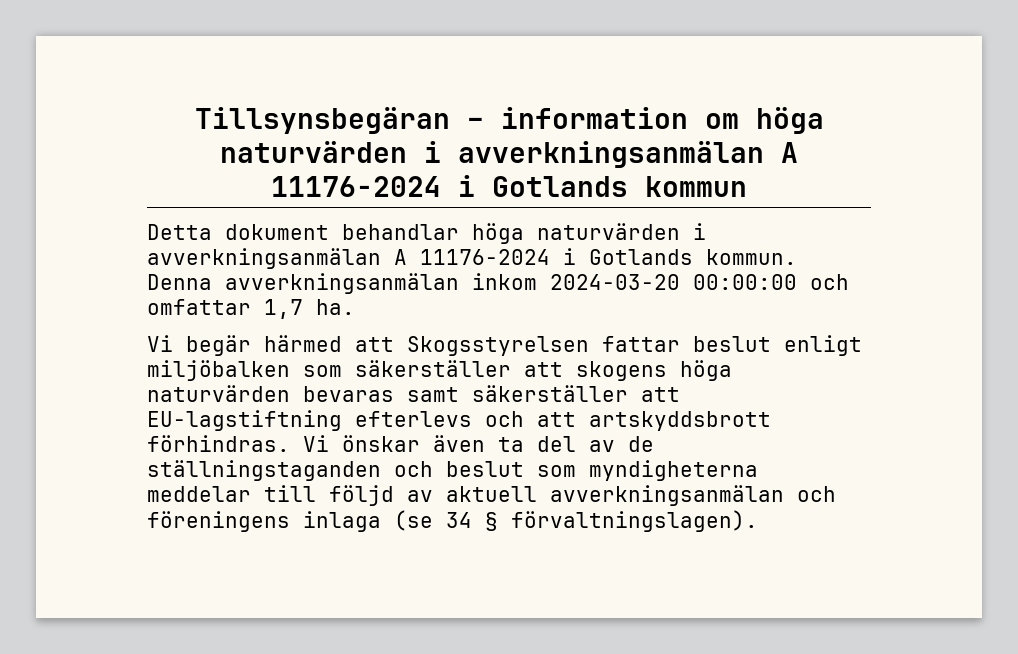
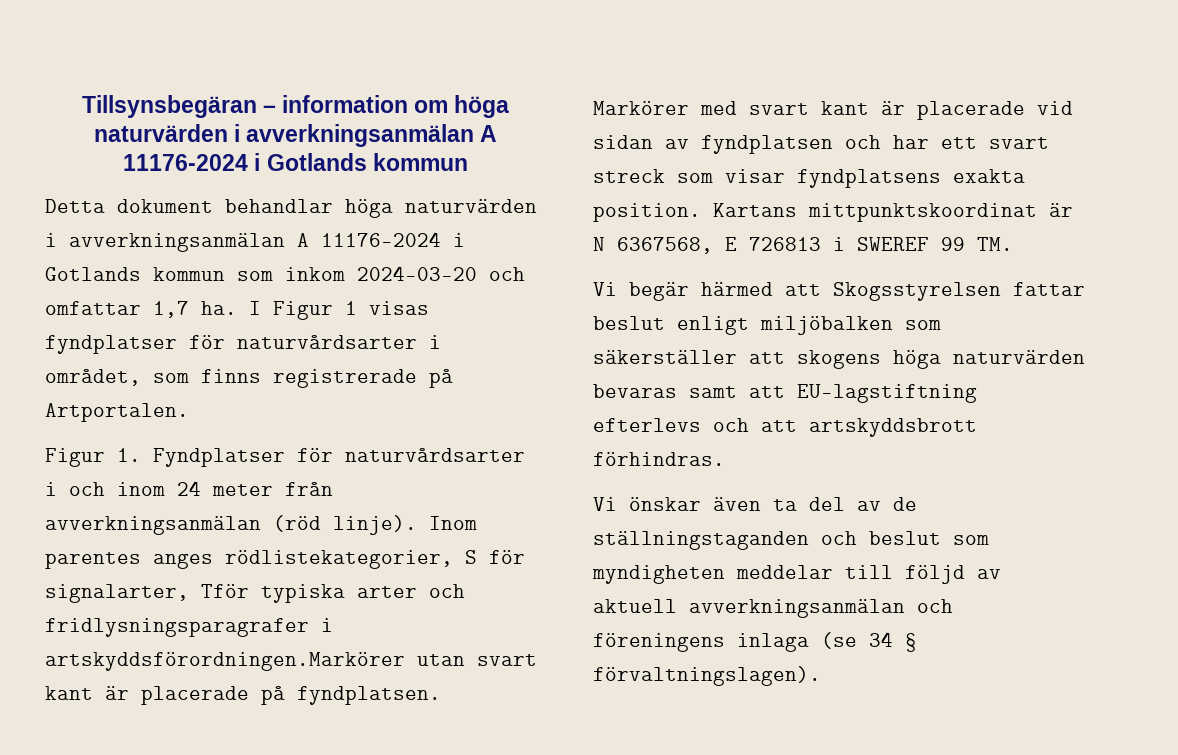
- Detta dokument behandlar höga naturvärden i avverkningsanmälan A 11176-2024 i Gotlands kommun. Denna avverkningsanmälan inkom 2024-03-20 00:00:00 och omfattar 1,7 ha.
+ Detta dokument behandlar höga naturvärden i avverkningsanmälan A 11176-2024 i Gotlands kommun som inkom 2024-03-20 och omfattar 1,7 ha. I Figur 1 visas fyndplatser för naturvårdsarter i området, som finns registrerade på Artportalen.
+ Figur 1. Fyndplatser för naturvårdsarter i och inom 24 meter från avverkningsanmälan (röd linje). Inom parentes anges rödlistekategorier, S för signalarter, Tför typiska arter och fridlysningsparagrafer i artskyddsförordningen.Markörer utan svart kant är placerade på fyndplatsen. Markörer med svart kant är placerade vid sidan av fyndplatsen och har ett svart streck som visar fyndplatsens exakta position. Kartans mittpunktskoordinat är N 6367568, E 726813 i SWEREF 99 TM.
- Vi begär härmed att Skogsstyrelsen fattar beslut enligt miljöbalken som säkerställer att skogens höga naturvärden bevaras samt säkerställer att EU-lagstiftning efterlevs och att artskyddsbrott förhindras. Vi önskar även ta del av de ställningstaganden och beslut som myndigheterna meddelar till följd av aktuell avverkningsanmälan och föreningens inlaga (se 34 § förvaltningslagen).
+ Vi begär härmed att Skogsstyrelsen fattar beslut enligt miljöbalken som säkerställer att skogens höga naturvärden bevaras samt att EU-lagstiftning efterlevs och att artskyddsbrott förhindras.
+ Vi önskar även ta del av de ställningstaganden och beslut som myndigheten meddelar till följd av aktuell avverkningsanmälan och föreningens inlaga (se 34 § förvaltningslagen).

